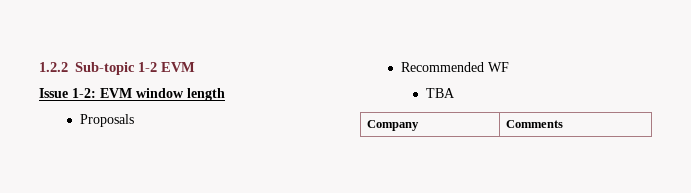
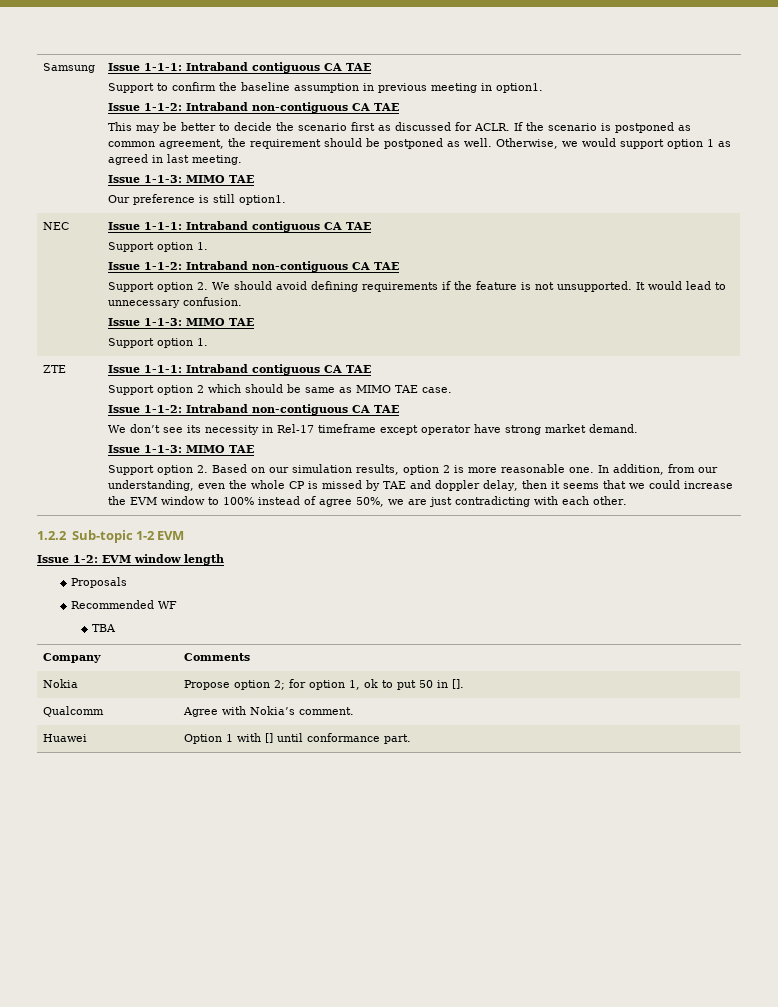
+ Samsung | Issue 1-1-1: Intraband contiguous CA TAE
+ Support to confirm the baseline assumption in previous meeting in option1.
+ Issue 1-1-2: Intraband non-contiguous CA TAE
+ This may be better to decide the scenario first as discussed for ACLR. If the scenario is postponed as common agreement, the requirement should be postponed as well. Otherwise, we would support option 1 as agreed in last meeting.
+ Issue 1-1-3: MIMO TAE
+ Our preference is still option1.
+ NEC | Issue 1-1-1: Intraband contiguous CA TAE
+ Support option 1.
+ Issue 1-1-2: Intraband non-contiguous CA TAE
+ Support option 2. We should avoid defining requirements if the feature is not unsupported. It would lead to unnecessary confusion.
+ Issue 1-1-3: MIMO TAE
+ Support option 1.
+ ZTE | Issue 1-1-1: Intraband contiguous CA TAE
+ Support option 2 which should be same as MIMO TAE case.
+ Issue 1-1-2: Intraband non-contiguous CA TAE
+ We don’t see its necessity in Rel-17 timeframe except operator have strong market demand.
+ Issue 1-1-3: MIMO TAE
+ Support option 2. Based on our simulation results, option 2 is more reasonable one. In addition, from our understanding, even the whole CP is missed by TAE and doppler delay, then it seems that we could increase the EVM window to 100% instead of agree 50%, we are just contradicting with each other.
+ Nokia | Propose option 2; for option 1, ok to put 50 in [].
+ Qualcomm | Agree with Nokia’s comment.
+ Huawei | Option 1 with [] until conformance part.

